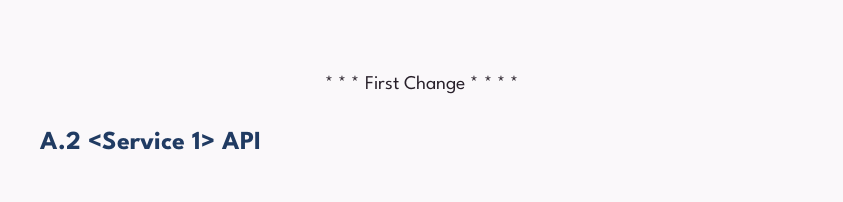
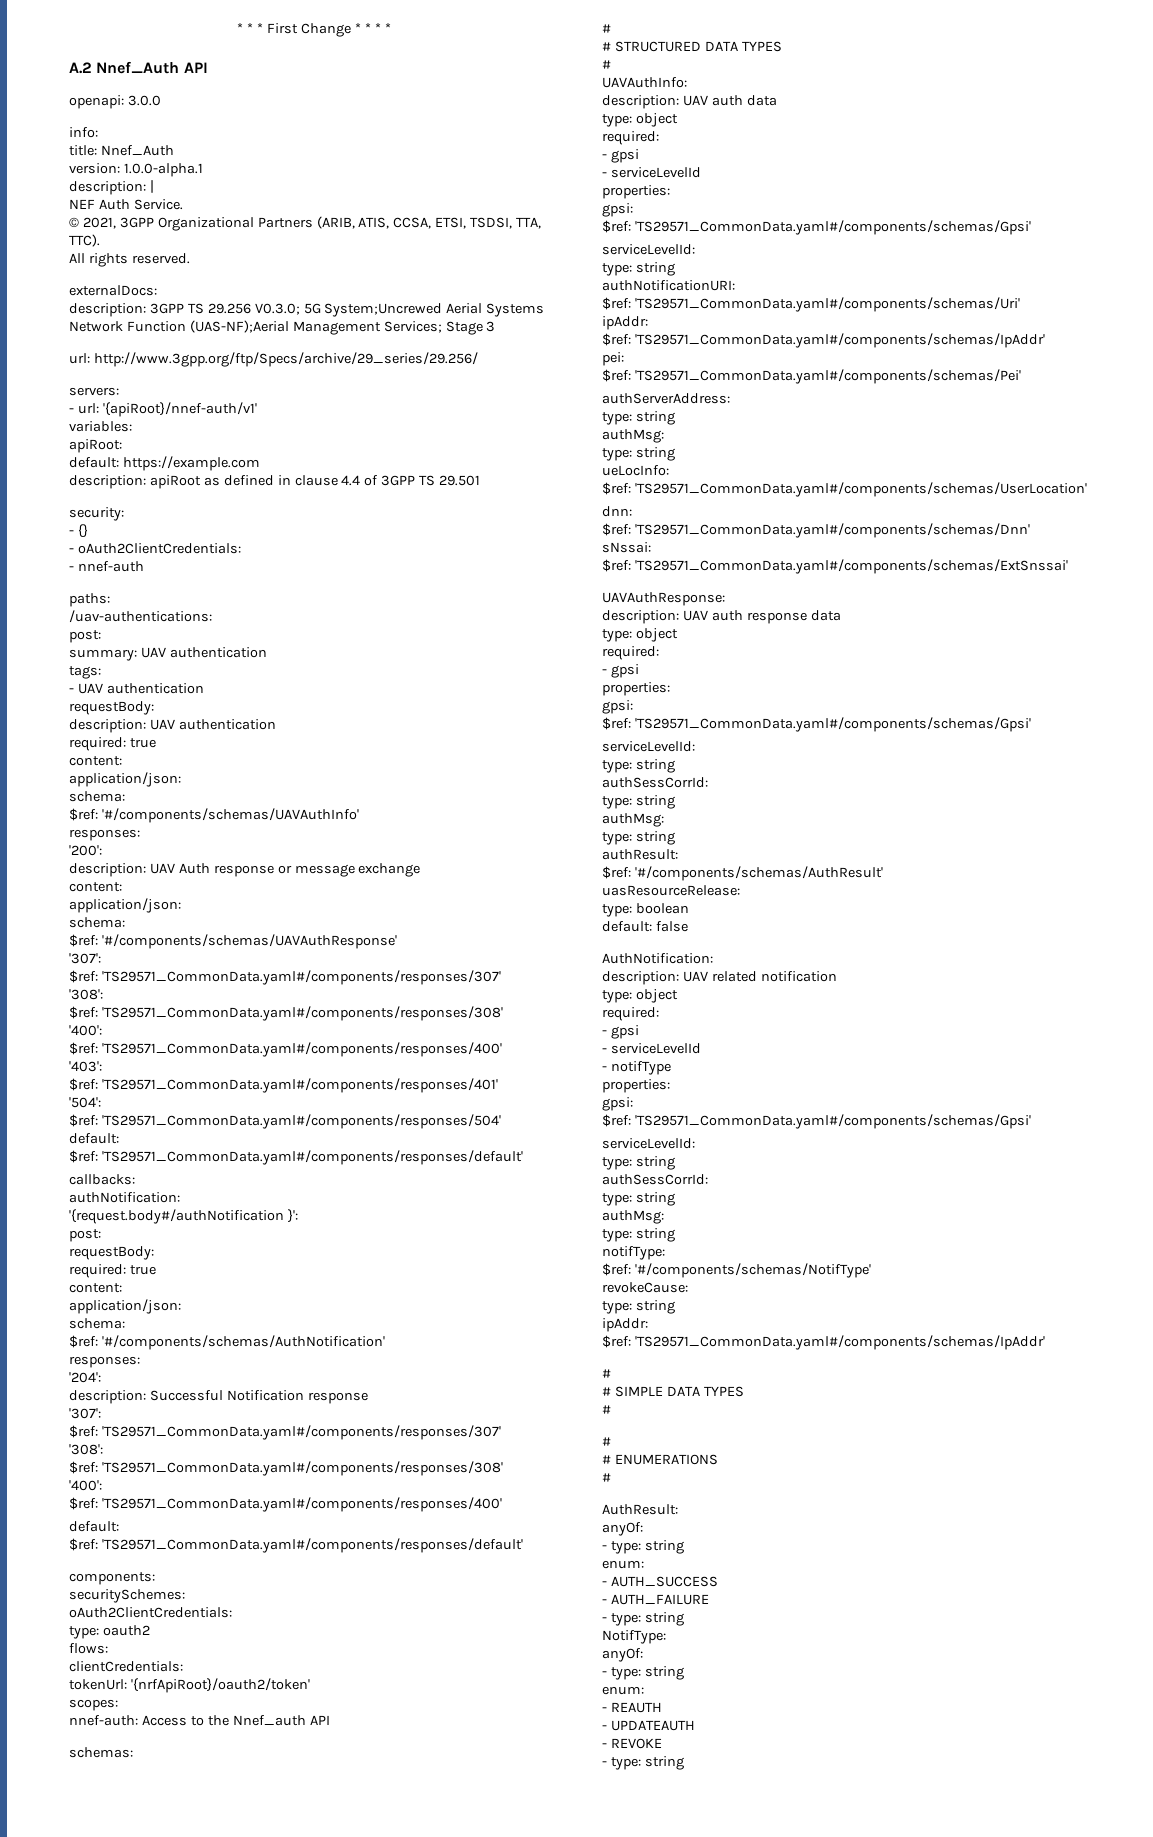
- A.2 <Service 1> API
+ A.2 Nnef_Auth API
+ openapi: 3.0.0
+ info:
+ title: Nnef_Auth
+ version: 1.0.0-alpha.1
+ description: |
+ NEF Auth Service.
+ © 2021, 3GPP Organizational Partners (ARIB, ATIS, CCSA, ETSI, TSDSI, TTA, TTC).
+ All rights reserved.
+ externalDocs:
+ description: 3GPP TS 29.256 V0.3.0; 5G System;Uncrewed Aerial Systems Network Function (UAS-NF);Aerial Management Services; Stage 3
+ url: http://www.3gpp.org/ftp/Specs/archive/29_series/29.256/
+ servers:
+ - url: '{apiRoot}/nnef-auth/v1'
+ variables:
+ apiRoot:
+ default: https://example.com
+ description: apiRoot as defined in clause 4.4 of 3GPP TS 29.501
+ security:
+ - {}
+ - oAuth2ClientCredentials:
+ - nnef-auth
+ paths:
+ /uav-authentications:
+ post:
+ summary: UAV authentication
+ tags:
+ - UAV authentication
+ requestBody:
+ description: UAV authentication
+ required: true
+ content:
+ application/json:
+ schema:
+ $ref: '#/components/schemas/UAVAuthInfo'
+ responses:
+ '200':
+ description: UAV Auth response or message exchange
+ content:
+ application/json:
+ schema:
+ $ref: '#/components/schemas/UAVAuthResponse'
+ '307':
+ $ref: 'TS29571_CommonData.yaml#/components/responses/307'
+ '308':
+ $ref: 'TS29571_CommonData.yaml#/components/responses/308'
+ '400':
+ $ref: 'TS29571_CommonData.yaml#/components/responses/400'
+ '403':
+ $ref: 'TS29571_CommonData.yaml#/components/responses/401'
+ '504':
+ $ref: 'TS29571_CommonData.yaml#/components/responses/504'
+ default:
+ $ref: 'TS29571_CommonData.yaml#/components/responses/default'
+ callbacks:
+ authNotification:
+ '{request.body#/authNotification }':
+ post:
+ requestBody:
+ required: true
+ content:
+ application/json:
+ schema:
+ $ref: '#/components/schemas/AuthNotification'
+ responses:
+ '204':
+ description: Successful Notification response
+ '307':
+ $ref: 'TS29571_CommonData.yaml#/components/responses/307'
+ '308':
+ $ref: 'TS29571_CommonData.yaml#/components/responses/308'
+ '400':
+ $ref: 'TS29571_CommonData.yaml#/components/responses/400'
+ default:
+ $ref: 'TS29571_CommonData.yaml#/components/responses/default'
+ components:
+ securitySchemes:
+ oAuth2ClientCredentials:
+ type: oauth2
+ flows:
+ clientCredentials:
+ tokenUrl: '{nrfApiRoot}/oauth2/token'
+ scopes:
+ nnef-auth: Access to the Nnef_auth API
+ schemas:
+ #
+ # STRUCTURED DATA TYPES
+ #
+ UAVAuthInfo:
+ description: UAV auth data
+ type: object
+ required:
+ - gpsi
+ - serviceLevelId
+ properties:
+ gpsi:
+ $ref: 'TS29571_CommonData.yaml#/components/schemas/Gpsi'
+ serviceLevelId:
+ type: string
+ authNotificationURI:
+ $ref: 'TS29571_CommonData.yaml#/components/schemas/Uri'
+ ipAddr:
+ $ref: 'TS29571_CommonData.yaml#/components/schemas/IpAddr'
+ pei:
+ $ref: 'TS29571_CommonData.yaml#/components/schemas/Pei'
+ authServerAddress:
+ type: string
+ authMsg:
+ type: string
+ ueLocInfo:
+ $ref: 'TS29571_CommonData.yaml#/components/schemas/UserLocation'
+ dnn:
+ $ref: 'TS29571_CommonData.yaml#/components/schemas/Dnn'
+ sNssai:
+ $ref: 'TS29571_CommonData.yaml#/components/schemas/ExtSnssai'
+ UAVAuthResponse:
+ description: UAV auth response data
+ type: object
+ required:
+ - gpsi
+ properties:
+ gpsi:
+ $ref: 'TS29571_CommonData.yaml#/components/schemas/Gpsi'
+ serviceLevelId:
+ type: string
+ authSessCorrId:
+ type: string
+ authMsg:
+ type: string
+ authResult:
+ $ref: '#/components/schemas/AuthResult'
+ uasResourceRelease:
+ type: boolean
+ default: false
+ AuthNotification:
+ description: UAV related notification
+ type: object
+ required:
+ - gpsi
+ - serviceLevelId
+ - notifType
+ properties:
+ gpsi:
+ $ref: 'TS29571_CommonData.yaml#/components/schemas/Gpsi'
+ serviceLevelId:
+ type: string
+ authSessCorrId:
+ type: string
+ authMsg:
+ type: string
+ notifType:
+ $ref: '#/components/schemas/NotifType'
+ revokeCause:
+ type: string
+ ipAddr:
+ $ref: 'TS29571_CommonData.yaml#/components/schemas/IpAddr'
+ #
+ # SIMPLE DATA TYPES
+ #
+ #
+ # ENUMERATIONS
+ #
+ AuthResult:
+ anyOf:
+ - type: string
+ enum:
+ - AUTH_SUCCESS
+ - AUTH_FAILURE
+ - type: string
+ NotifType:
+ anyOf:
+ - type: string
+ enum:
+ - REAUTH
+ - UPDATEAUTH
+ - REVOKE
+ - type: string

